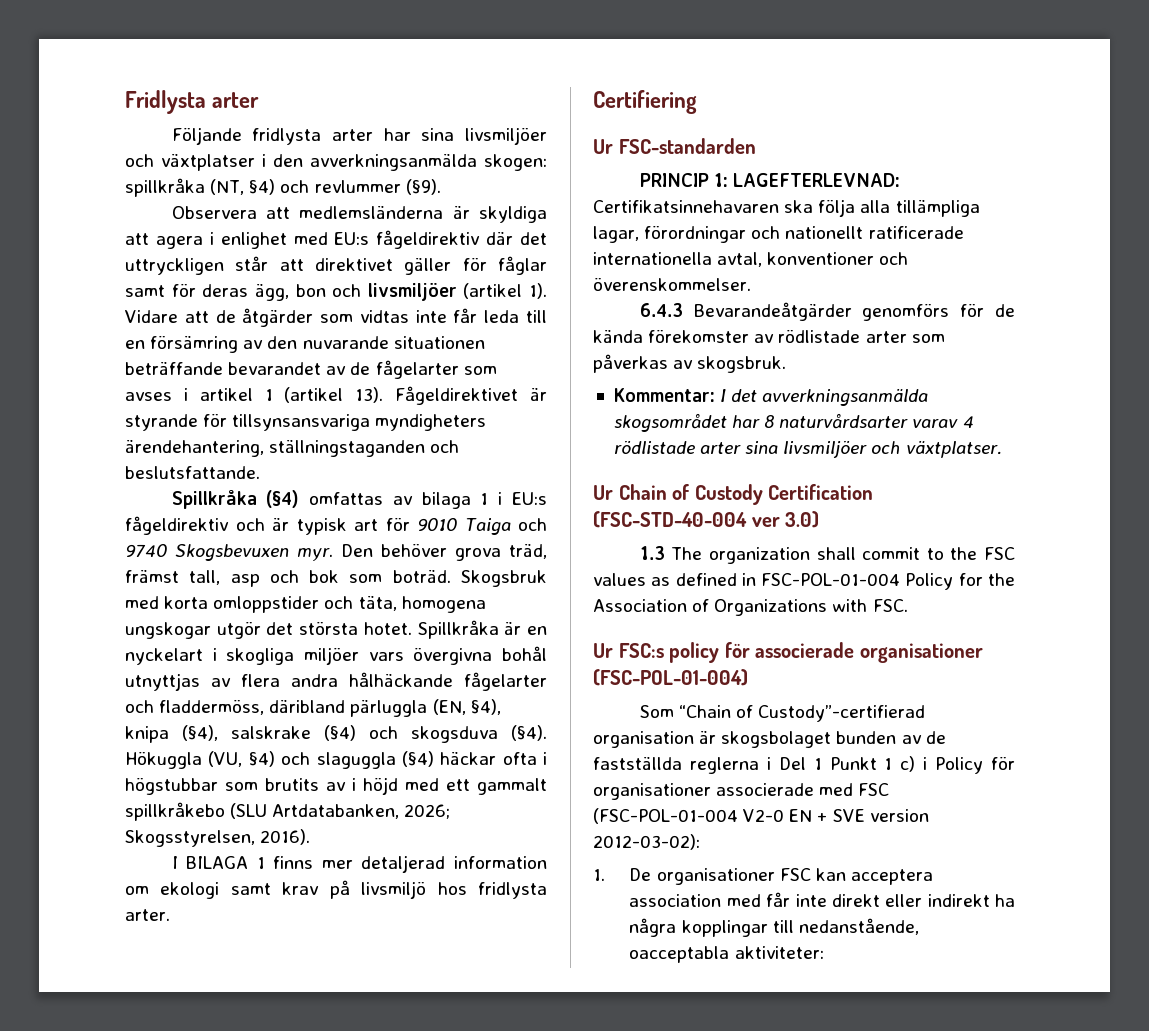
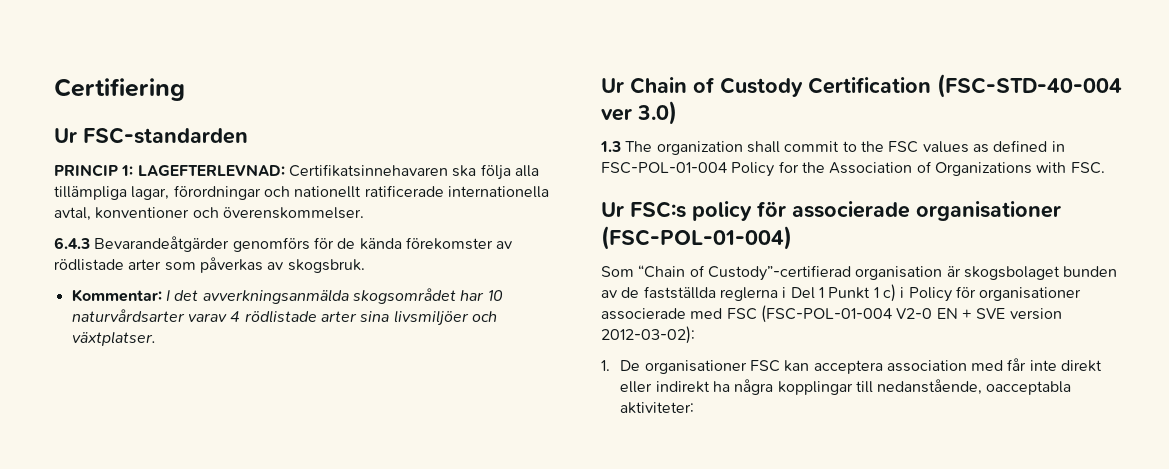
- Fridlysta arter
- Följande fridlysta arter har sina livsmiljöer och växtplatser i den avverkningsanmälda skogen: spillkråka (NT, §4) och revlummer (§9).
- Observera att medlemsländerna är skyldiga att agera i enlighet med EU:s fågeldirektiv där det uttryckligen står att direktivet gäller för fåglar samt för deras ägg, bon och livsmiljöer (artikel 1). Vidare att de åtgärder som vidtas inte får leda till en försämring av den nuvarande situationen beträffande bevarandet av de fågelarter som avses i artikel 1 (artikel 13). Fågeldirektivet är styrande för tillsynsansvariga myndigheters ärendehantering, ställningstaganden och beslutsfattande.
- Spillkråka (§4) omfattas av bilaga 1 i EU:s fågeldirektiv och är typisk art för 9010 Taiga och 9740 Skogsbevuxen myr. Den behöver grova träd, främst tall, asp och bok som boträd. Skogsbruk med korta omloppstider och täta, homogena ungskogar utgör det största hotet. Spillkråka är en nyckelart i skogliga miljöer vars övergivna bohål utnyttjas av flera andra hålhäckande fågelarter och fladdermöss, däribland pärluggla (EN, §4), knipa (§4), salskrake (§4) och skogsduva (§4). Hökuggla (VU, §4) och slaguggla (§4) häckar ofta i högstubbar som brutits av i höjd med ett gammalt spillkråkebo (SLU Artdatabanken, 2026; Skogsstyrelsen, 2016).
- I BILAGA 1 finns mer detaljerad information om ekologi samt krav på livsmiljö hos fridlysta arter.
- Kommentar: I det avverkningsanmälda skogsområdet har 8 naturvårdsarter varav 4 rödlistade arter sina livsmiljöer och växtplatser.
+ Kommentar: I det avverkningsanmälda skogsområdet har 10 naturvårdsarter varav 4 rödlistade arter sina livsmiljöer och växtplatser.

